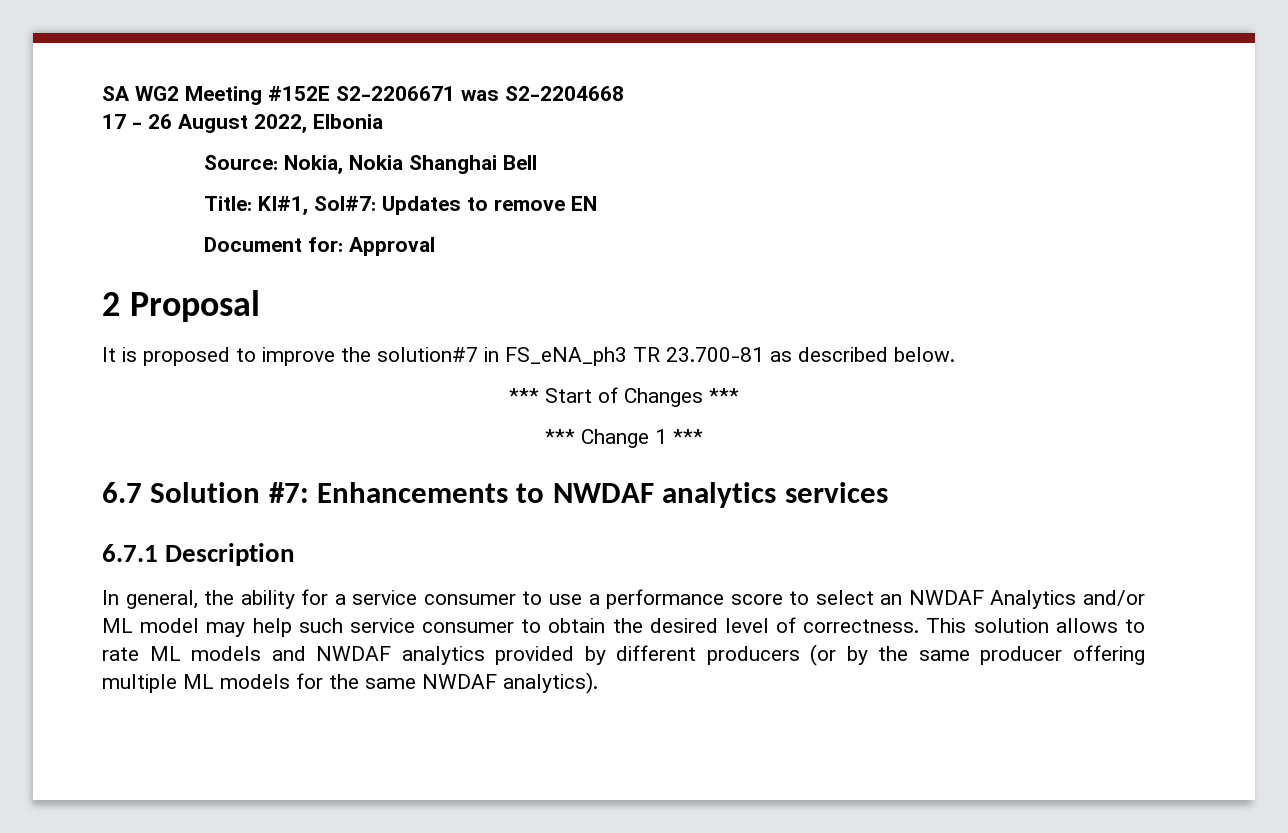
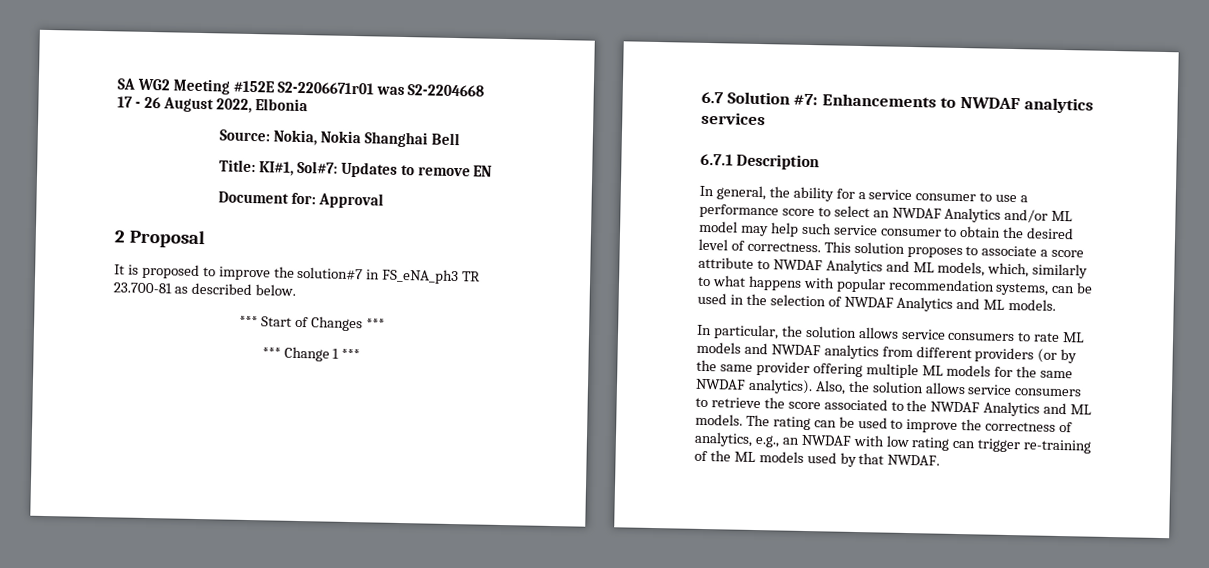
- SA WG2 Meeting #152E S2-2206671 was S2-2204668
+ SA WG2 Meeting #152E S2-2206671r01 was S2-2204668
- This solution allows to rate ML models and NWDAF analytics provided by different producers (or by the same producer offering multiple ML models for the same NWDAF analytics).
+ This solution proposes to associate a score attribute to NWDAF Analytics and ML models, which, similarly to what happens with popular recommendation systems, can be used in the selection of NWDAF Analytics and ML models.
+ In particular, the solution allows service consumers to rate ML models and NWDAF analytics from different providers (or by the same provider offering multiple ML models for the same NWDAF analytics).
+ Also, the solution allows service consumers to retrieve the score associated to the NWDAF Analytics and ML models. The rating can be used to improve the correctness of analytics, e.g., an NWDAF with low rating can trigger re-training of the ML models used by that NWDAF.

